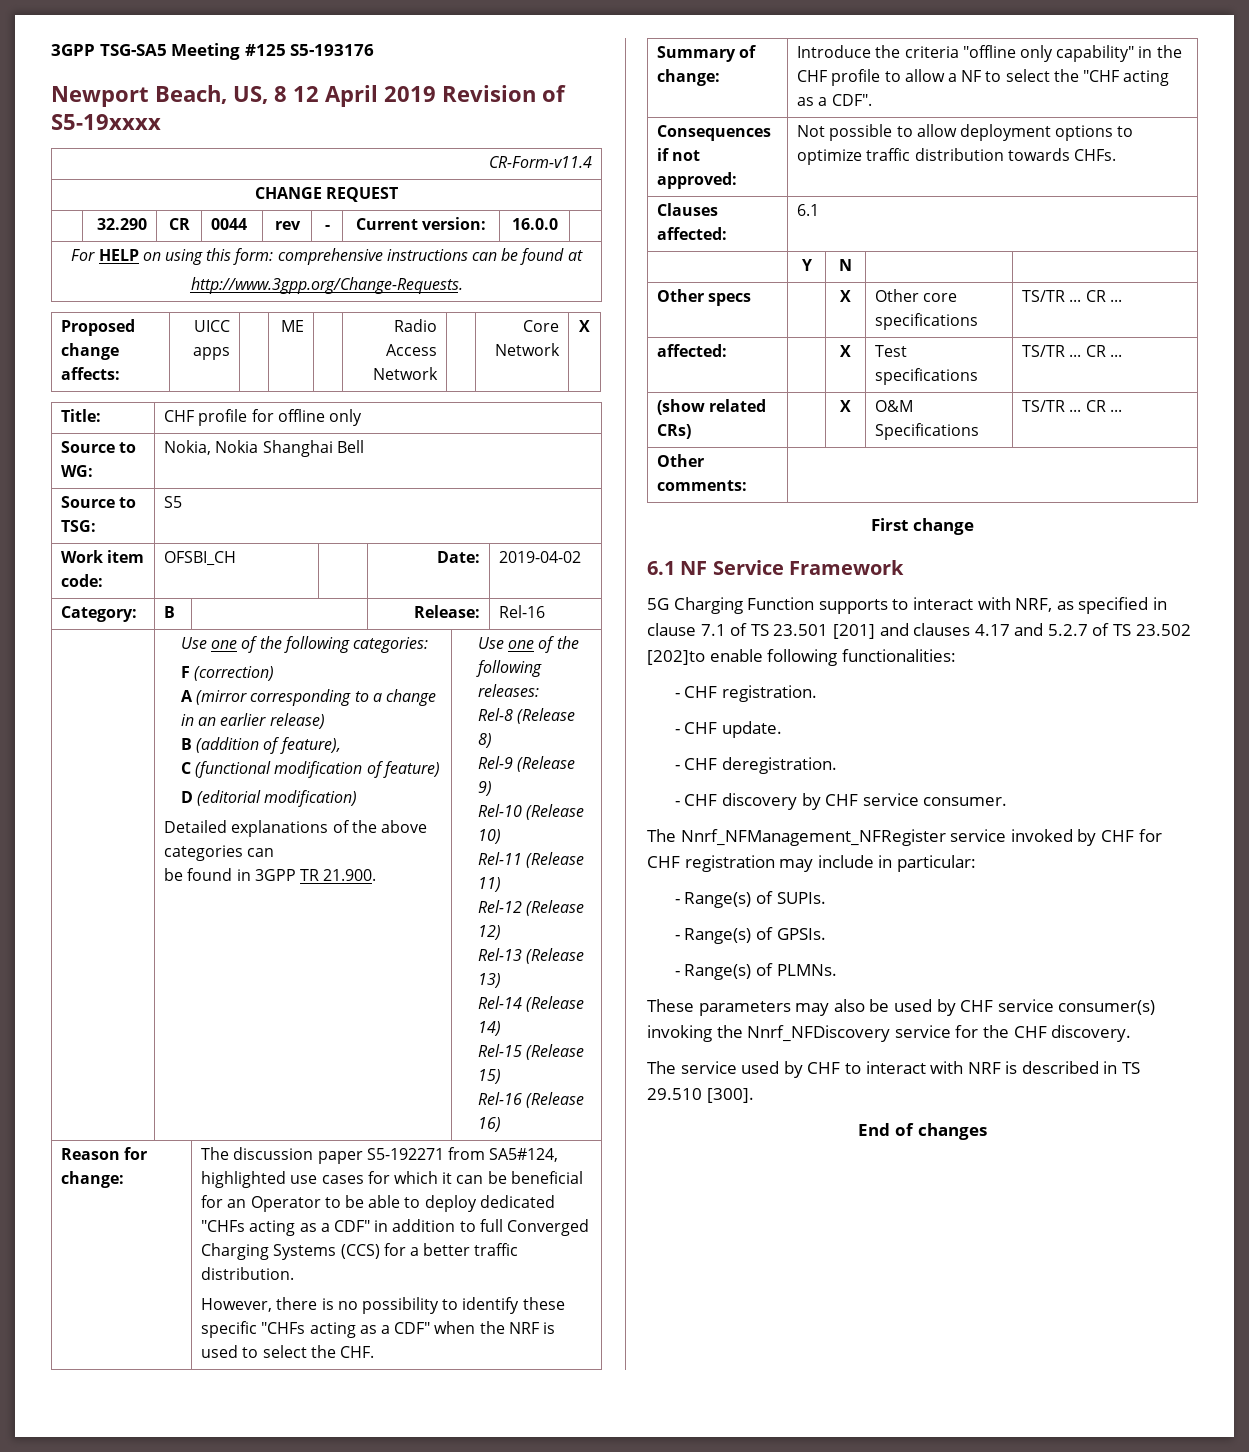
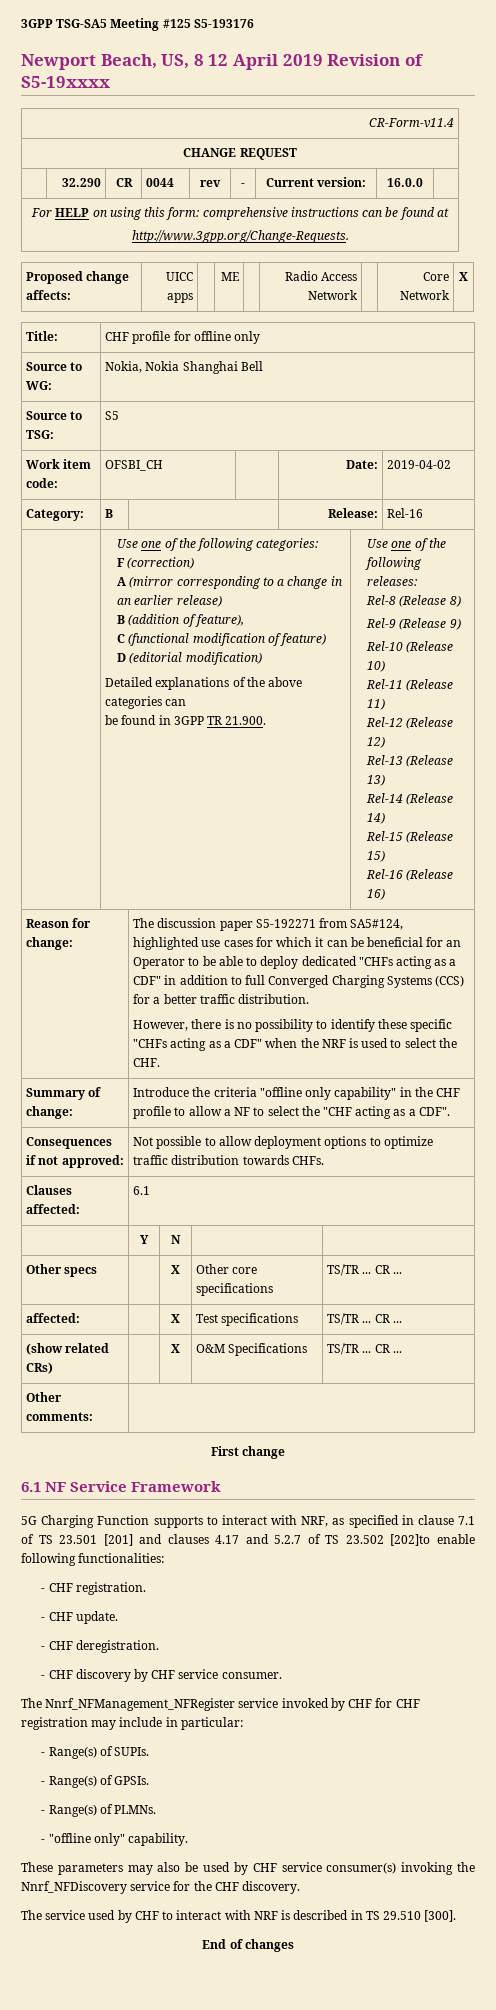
+ - "offline only" capability.

